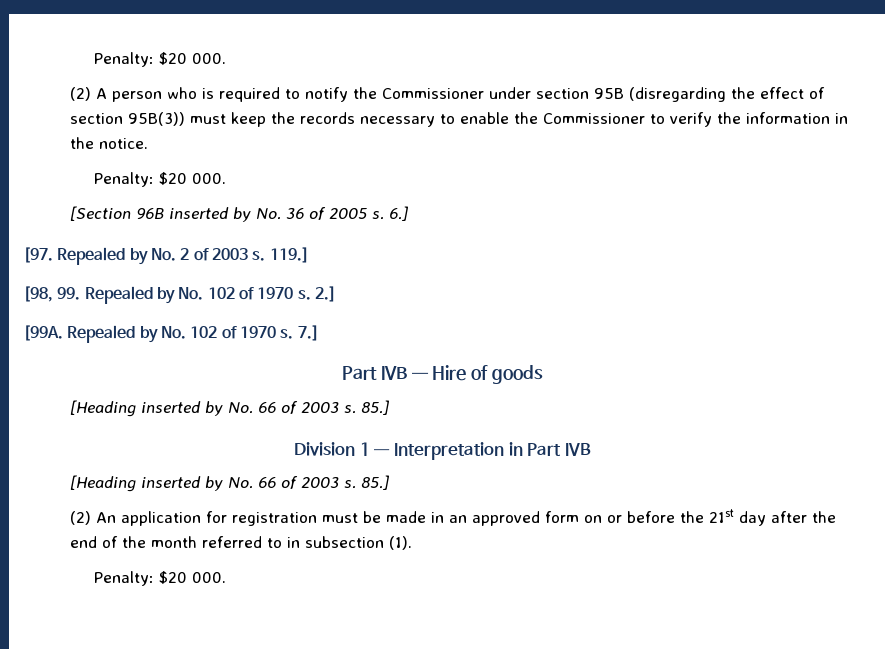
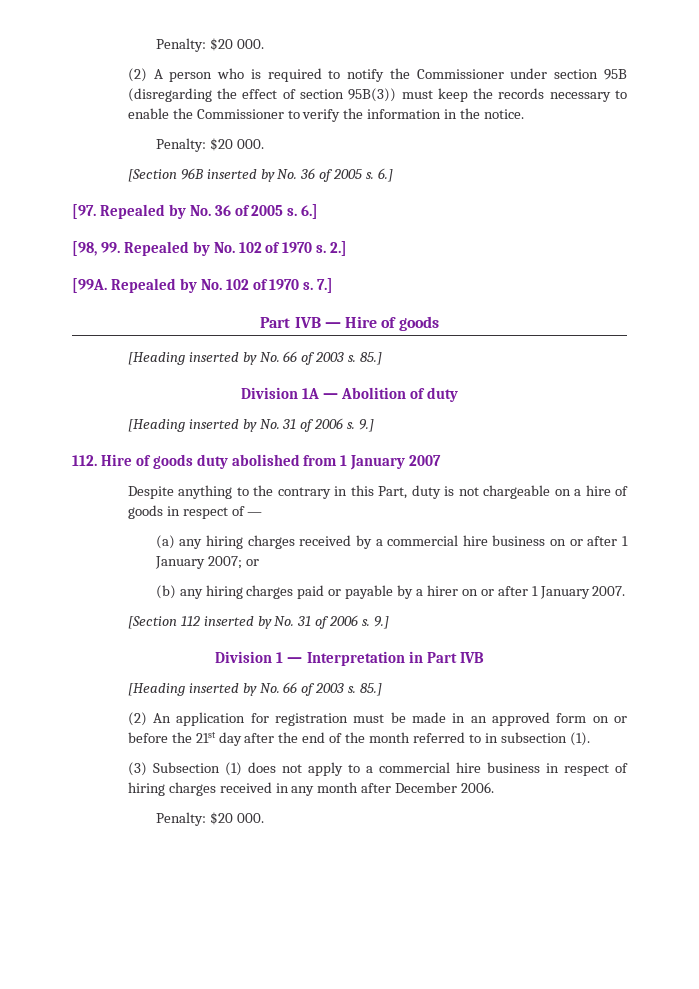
- [97. Repealed by No. 2 of 2003 s. 119.]
+ [97. Repealed by No. 36 of 2005 s. 6.]
+ Division 1A — Abolition of duty
+ [Heading inserted by No. 31 of 2006 s. 9.]
+ 112. Hire of goods duty abolished from 1 January 2007
+ Despite anything to the contrary in this Part, duty is not chargeable on a hire of goods in respect of —
+ (a) any hiring charges received by a commercial hire business on or after 1 January 2007; or
+ (b) any hiring charges paid or payable by a hirer on or after 1 January 2007.
+ [Section 112 inserted by No. 31 of 2006 s. 9.]
+ (3) Subsection (1) does not apply to a commercial hire business in respect of hiring charges received in any month after December 2006.

